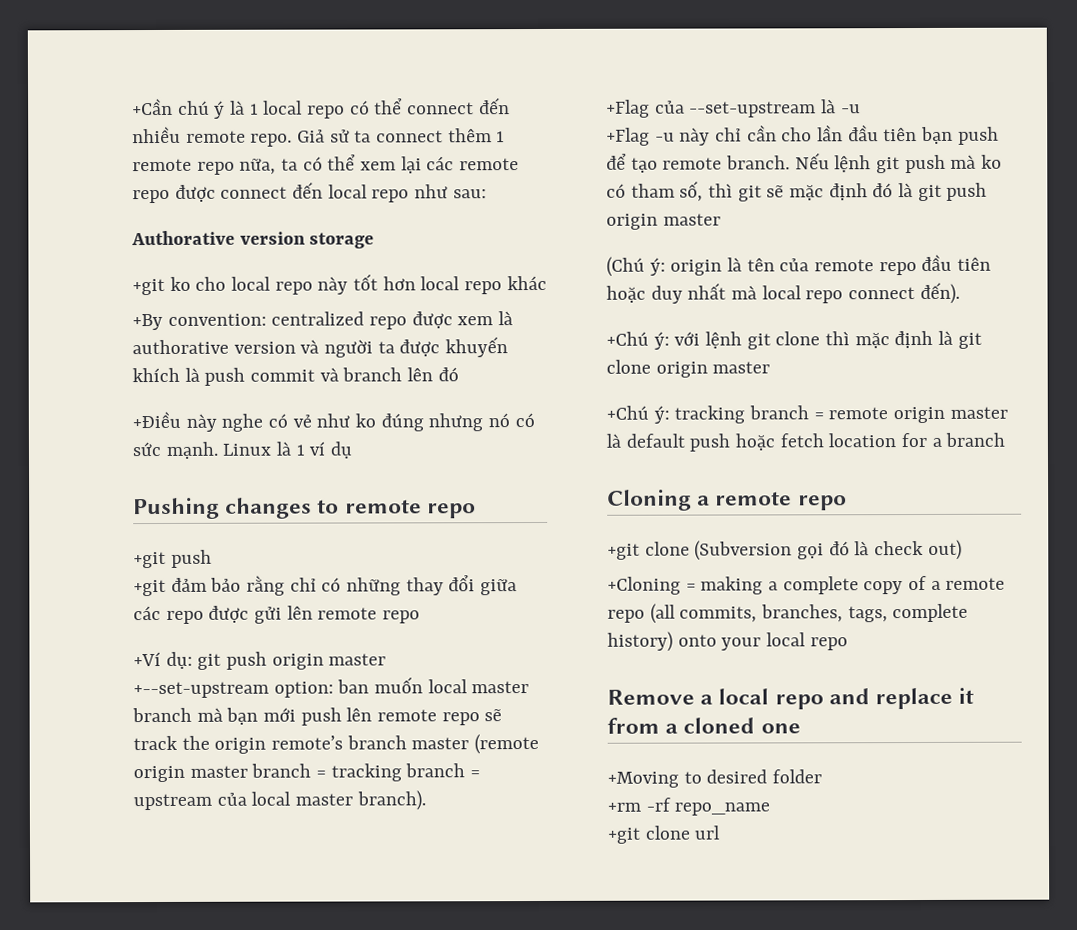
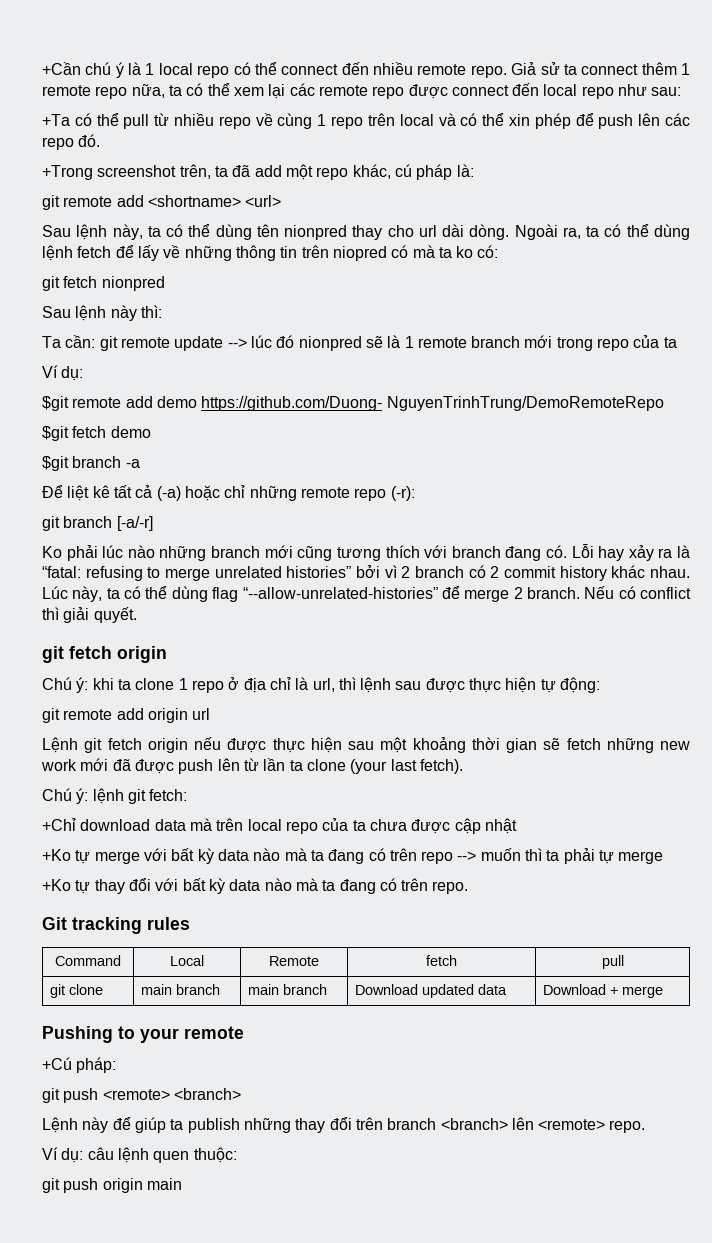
- Authorative version storage
- +git ko cho local repo này tốt hơn local repo khác
- +By convention: centralized repo được xem là authorative version và người ta được khuyến khích là push commit và branch lên đó
- +Điều này nghe có vẻ như ko đúng nhưng nó có sức mạnh. Linux là 1 ví dụ
+ +Ta có thể pull từ nhiều repo về cùng 1 repo trên local và có thể xin phép để push lên các repo đó.
+ +Trong screenshot trên, ta đã add một repo khác, cú pháp là:
+ git remote add <shortname> <url>
+ Sau lệnh này, ta có thể dùng tên nionpred thay cho url dài dòng. Ngoài ra, ta có thể dùng lệnh fetch để lấy về những thông tin trên niopred có mà ta ko có:
+ git fetch nionpred
+ Sau lệnh này thì:
+ Ta cần: git remote update --> lúc đó nionpred sẽ là 1 remote branch mới trong repo của ta
+ Ví dụ:
+ $git remote add demo https://github.com/Duong- NguyenTrinhTrung/DemoRemoteRepo
+ $git fetch demo
+ $git branch -a
+ Để liệt kê tất cả (-a) hoặc chỉ những remote repo (-r):
+ git branch [-a/-r]
+ Ko phải lúc nào những branch mới cũng tương thích với branch đang có. Lỗi hay xảy ra là “fatal: refusing to merge unrelated histories” bởi vì 2 branch có 2 commit history khác nhau. Lúc này, ta có thể dùng flag “--allow-unrelated-histories” để merge 2 branch. Nếu có conflict thì giải quyết.
+ git fetch origin
+ Chú ý: khi ta clone 1 repo ở địa chỉ là url, thì lệnh sau được thực hiện tự động:
+ git remote add origin url
+ Lệnh git fetch origin nếu được thực hiện sau một khoảng thời gian sẽ fetch những new work mới đã được push lên từ lần ta clone (your last fetch).
+ Chú ý: lệnh git fetch:
+ +Chỉ download data mà trên local repo của ta chưa được cập nhật
+ +Ko tự merge với bất kỳ data nào mà ta đang có trên repo --> muốn thì ta phải tự merge
+ +Ko tự thay đổi với bất kỳ data nào mà ta đang có trên repo.
+ Git tracking rules
+ Command | Local | Remote | fetch | pull
+ git clone | main branch | main branch | Download updated data | Download + merge
- Pushing changes to remote repo
- +git push
- +git đảm bảo rằng chỉ có những thay đổi giữa các repo được gửi lên remote repo
- +Ví dụ: git push origin master
- +--set-upstream option: ban muốn local master branch mà bạn mới push lên remote repo sẽ track the origin remote’s branch master (remote origin master branch = tracking branch = upstream của local master branch).
- +Flag của --set-upstream là -u
- +Flag -u này chỉ cần cho lần đầu tiên bạn push để tạo remote branch. Nếu lệnh git push mà ko có tham số, thì git sẽ mặc định đó là git push origin master
- (Chú ý: origin là tên của remote repo đầu tiên hoặc duy nhất mà local repo connect đến).
- +Chú ý: với lệnh git clone thì mặc định là git clone origin master
- +Chú ý: tracking branch = remote origin master là default push hoặc fetch location for a branch
- Cloning a remote repo
- +git clone (Subversion gọi đó là check out)
- +Cloning = making a complete copy of a remote repo (all commits, branches, tags, complete history) onto your local repo
- Remove a local repo and replace it from a cloned one
- +Moving to desired folder
- +rm -rf repo_name
- +git clone url
+ Pushing to your remote
+ +Cú pháp:
+ git push <remote> <branch>
+ Lệnh này để giúp ta publish những thay đổi trên branch <branch> lên <remote> repo.
+ Ví dụ: câu lệnh quen thuộc:
+ git push origin main

